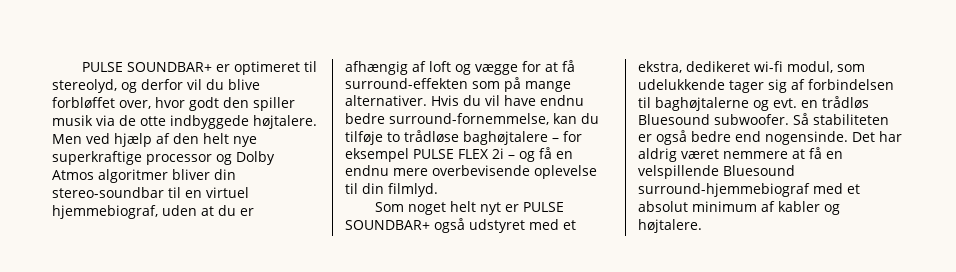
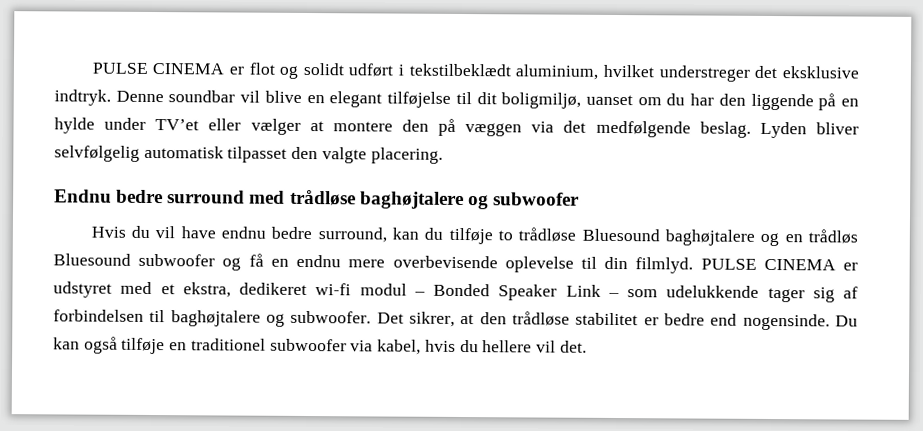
- PULSE SOUNDBAR+ er optimeret til stereolyd, og derfor vil du blive forbløffet over, hvor godt den spiller musik via de otte indbyggede højtalere. Men ved hjælp af den helt nye superkraftige processor og Dolby Atmos algoritmer bliver din stereo-soundbar til en virtuel hjemmebiograf, uden at du er afhængig af loft og vægge for at få surround-effekten som på mange alternativer. Hvis du vil have endnu bedre surround-fornemmelse, kan du tilføje to trådløse baghøjtalere – for eksempel PULSE FLEX 2i – og få en endnu mere overbevisende oplevelse til din filmlyd.
- Som noget helt nyt er PULSE SOUNDBAR+ også udstyret med et ekstra, dedikeret wi-fi modul, som udelukkende tager sig af forbindelsen til baghøjtalerne og evt. en trådløs Bluesound subwoofer. Så stabiliteten er også bedre end nogensinde. Det har aldrig været nemmere at få en velspillende Bluesound surround-hjemmebiograf med et absolut minimum af kabler og højtalere.
+ PULSE CINEMA er flot og solidt udført i tekstilbeklædt aluminium, hvilket understreger det eksklusive indtryk. Denne soundbar vil blive en elegant tilføjelse til dit boligmiljø, uanset om du har den liggende på en hylde under TV’et eller vælger at montere den på væggen via det medfølgende beslag. Lyden bliver selvfølgelig automatisk tilpasset den valgte placering.
+ Endnu bedre surround med trådløse baghøjtalere og subwoofer
+ Hvis du vil have endnu bedre surround, kan du tilføje to trådløse Bluesound baghøjtalere og en trådløs Bluesound subwoofer og få en endnu mere overbevisende oplevelse til din filmlyd. PULSE CINEMA er udstyret med et ekstra, dedikeret wi-fi modul – Bonded Speaker Link – som udelukkende tager sig af forbindelsen til baghøjtalere og subwoofer. Det sikrer, at den trådløse stabilitet er bedre end nogensinde. Du kan også tilføje en traditionel subwoofer via kabel, hvis du hellere vil det.

